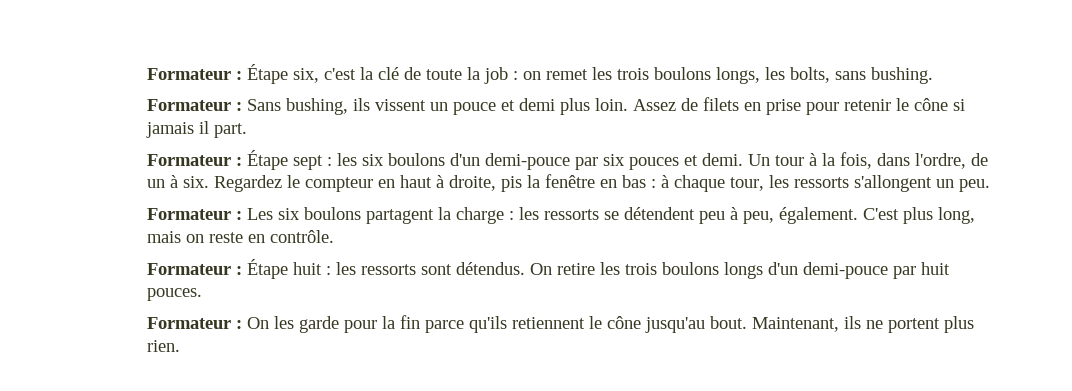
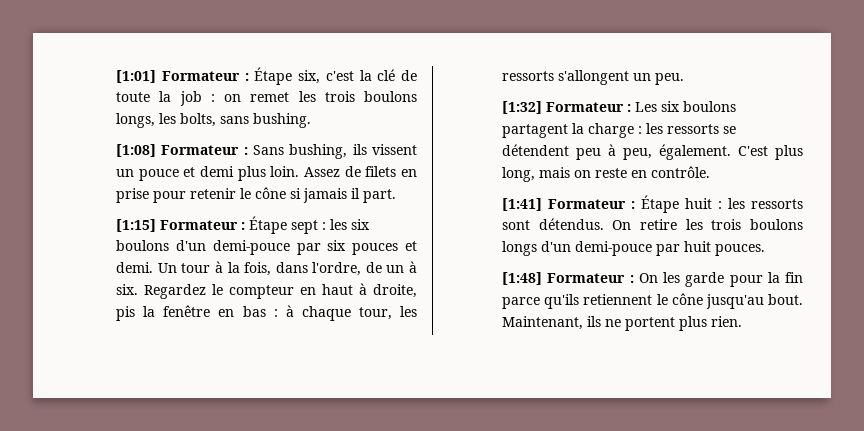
- Formateur : Étape six, c'est la clé de toute la job : on remet les trois boulons longs, les bolts, sans bushing.
+ [1:01] Formateur : Étape six, c'est la clé de toute la job : on remet les trois boulons longs, les bolts, sans bushing.
- Formateur : Sans bushing, ils vissent un pouce et demi plus loin.
+ [1:08] Formateur : Sans bushing, ils vissent un pouce et demi plus loin.
- Formateur : Étape sept : les six boulons d'un demi-pouce par six pouces et demi.
+ [1:15] Formateur : Étape sept : les six boulons d'un demi-pouce par six pouces et demi.
- Formateur : Les six boulons partagent la charge : les ressorts se détendent peu à peu, également.
+ [1:32] Formateur : Les six boulons partagent la charge : les ressorts se détendent peu à peu, également.
- Formateur : Étape huit : les ressorts sont détendus.
+ [1:41] Formateur : Étape huit : les ressorts sont détendus.
- Formateur : On les garde pour la fin parce qu'ils retiennent le cône jusqu'au bout.
+ [1:48] Formateur : On les garde pour la fin parce qu'ils retiennent le cône jusqu'au bout.

